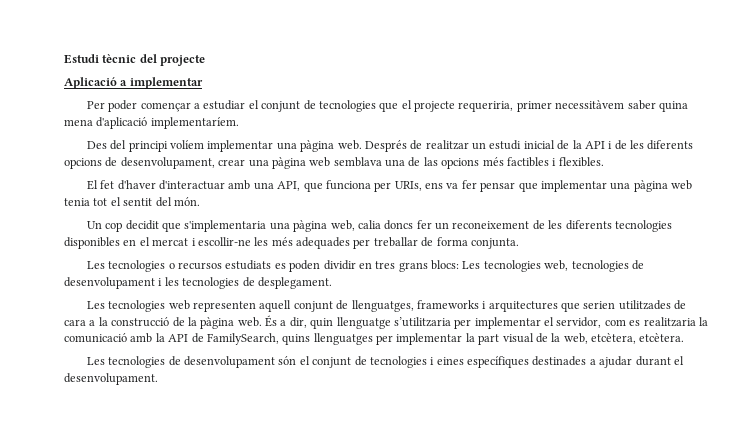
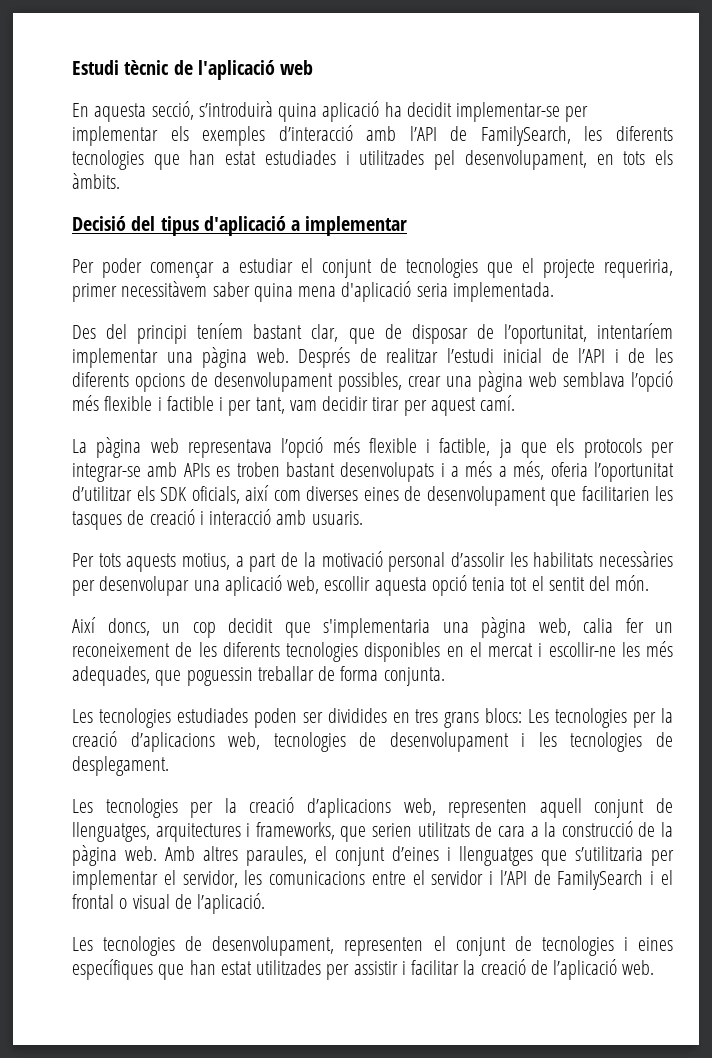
- Estudi tècnic del projecte
- Aplicació a implementar
+ Estudi tècnic de l'aplicació web
+ En aquesta secció, s’introduirà quina aplicació ha decidit implementar-se per implementar els exemples d’interacció amb l’API de FamilySearch, les diferents tecnologies que han estat estudiades i utilitzades pel desenvolupament, en tots els àmbits.
+ Decisió del tipus d'aplicació a implementar
- Per poder començar a estudiar el conjunt de tecnologies que el projecte requeriria, primer necessitàvem saber quina mena d'aplicació implementaríem.
+ Per poder començar a estudiar el conjunt de tecnologies que el projecte requeriria, primer necessitàvem saber quina mena d'aplicació seria implementada.
- Des del principi volíem implementar una pàgina web.
+ Des del principi teníem bastant clar, que de disposar de l’oportunitat, intentaríem implementar una pàgina web.
- Després de realitzar un estudi inicial de la API i de les diferents opcions de desenvolupament, crear una pàgina web semblava una de las opcions més factibles i flexibles.
- El fet d'haver d'interactuar amb una API, que funciona per URIs, ens va fer pensar que implementar una pàgina web tenia tot el sentit del món.
+ Després de realitzar l’estudi inicial de l’API i de les diferents opcions de desenvolupament possibles, crear una pàgina web semblava l’opció més flexible i factible i per tant, vam decidir tirar per aquest camí.
+ La pàgina web representava l’opció més flexible i factible, ja que els protocols per integrar-se amb APIs es troben bastant desenvolupats i a més a més, oferia l’oportunitat d’utilitzar els SDK oficials, així com diverses eines de desenvolupament que facilitarien les tasques de creació i interacció amb usuaris.
+ Per tots aquests motius, a part de la motivació personal d’assolir les habilitats necessàries per desenvolupar una aplicació web, escollir aquesta opció tenia tot el sentit del món.
- Un cop decidit que s'implementaria una pàgina web, calia doncs fer un reconeixement de les diferents tecnologies disponibles en el mercat i escollir-ne les més adequades per treballar de forma conjunta.
+ Així doncs, un cop decidit que s'implementaria una pàgina web, calia fer un reconeixement de les diferents tecnologies disponibles en el mercat i escollir-ne les més adequades, que poguessin treballar de forma conjunta.
- Les tecnologies o recursos estudiats es poden dividir en tres grans blocs: Les tecnologies web, tecnologies de desenvolupament i les tecnologies de desplegament.
+ Les tecnologies estudiades poden ser dividides en tres grans blocs: Les tecnologies per la creació d’aplicacions web, tecnologies de desenvolupament i les tecnologies de desplegament.
- Les tecnologies web representen aquell conjunt de llenguatges, frameworks i arquitectures que serien utilitzades de cara a la construcció de la pàgina web.
+ Les tecnologies per la creació d’aplicacions web, representen aquell conjunt de llenguatges, arquitectures i frameworks, que serien utilitzats de cara a la construcció de la pàgina web.
- És a dir, quin llenguatge s’utilitzaria per implementar el servidor, com es realitzaria la comunicació amb la API de FamilySearch, quins llenguatges per implementar la part visual de la web, etcètera, etcètera.
+ Amb altres paraules, el conjunt d’eines i llenguatges que s’utilitzaria per implementar el servidor, les comunicacions entre el servidor i l’API de FamilySearch i el frontal o visual de l’aplicació.
- Les tecnologies de desenvolupament són el conjunt de tecnologies i eines específiques destinades a ajudar durant el desenvolupament.
+ Les tecnologies de desenvolupament, representen el conjunt de tecnologies i eines específiques que han estat utilitzades per assistir i facilitar la creació de l’aplicació web.

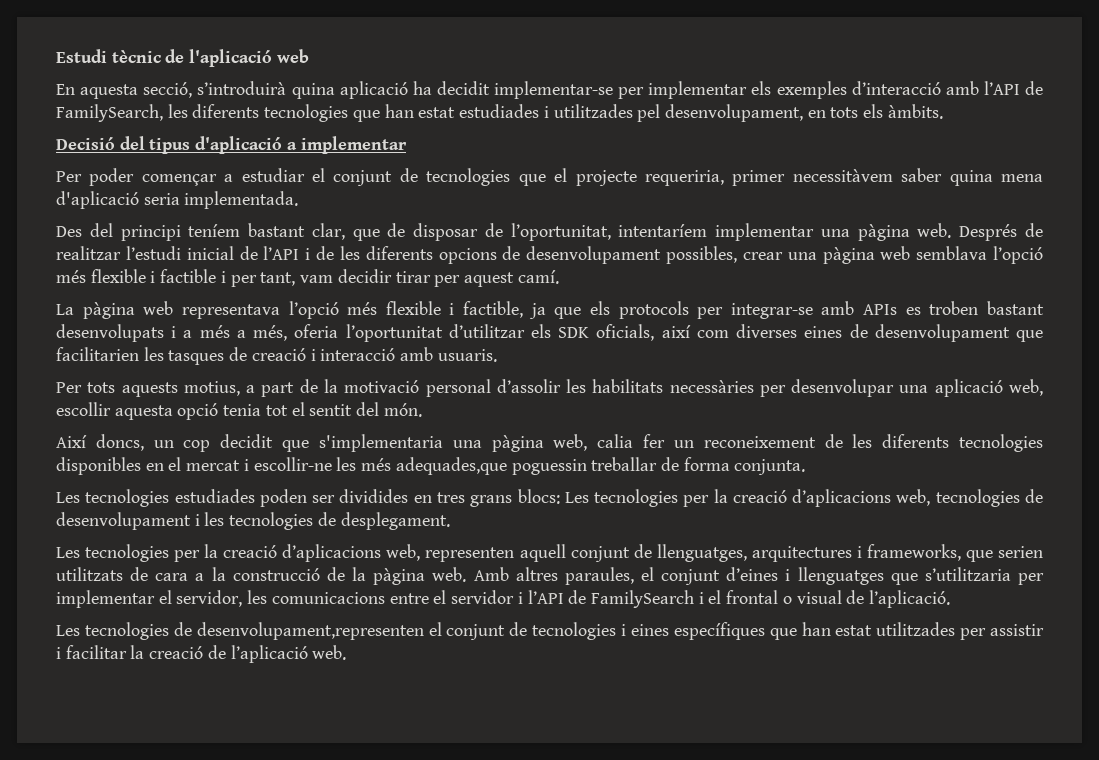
- Així doncs, un cop decidit que s'implementaria una pàgina web, calia fer un reconeixement de les diferents tecnologies disponibles en el mercat i escollir-ne les més adequades, que poguessin treballar de forma conjunta.
+ Així doncs, un cop decidit que s'implementaria una pàgina web, calia fer un reconeixement de les diferents tecnologies disponibles en el mercat i escollir-ne les més adequades,que poguessin treballar de forma conjunta.
- Les tecnologies de desenvolupament, representen el conjunt de tecnologies i eines específiques que han estat utilitzades per assistir i facilitar la creació de l’aplicació web.
+ Les tecnologies de desenvolupament,representen el conjunt de tecnologies i eines específiques que han estat utilitzades per assistir i facilitar la creació de l’aplicació web.

